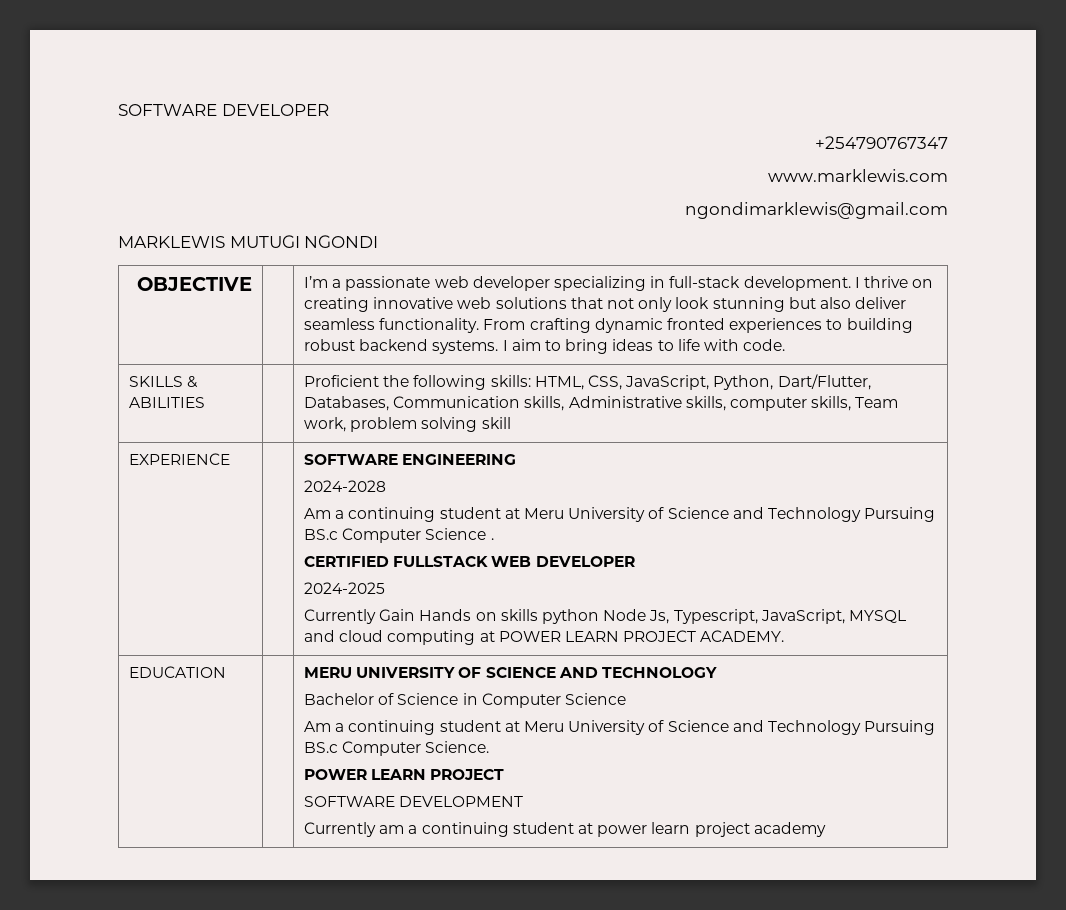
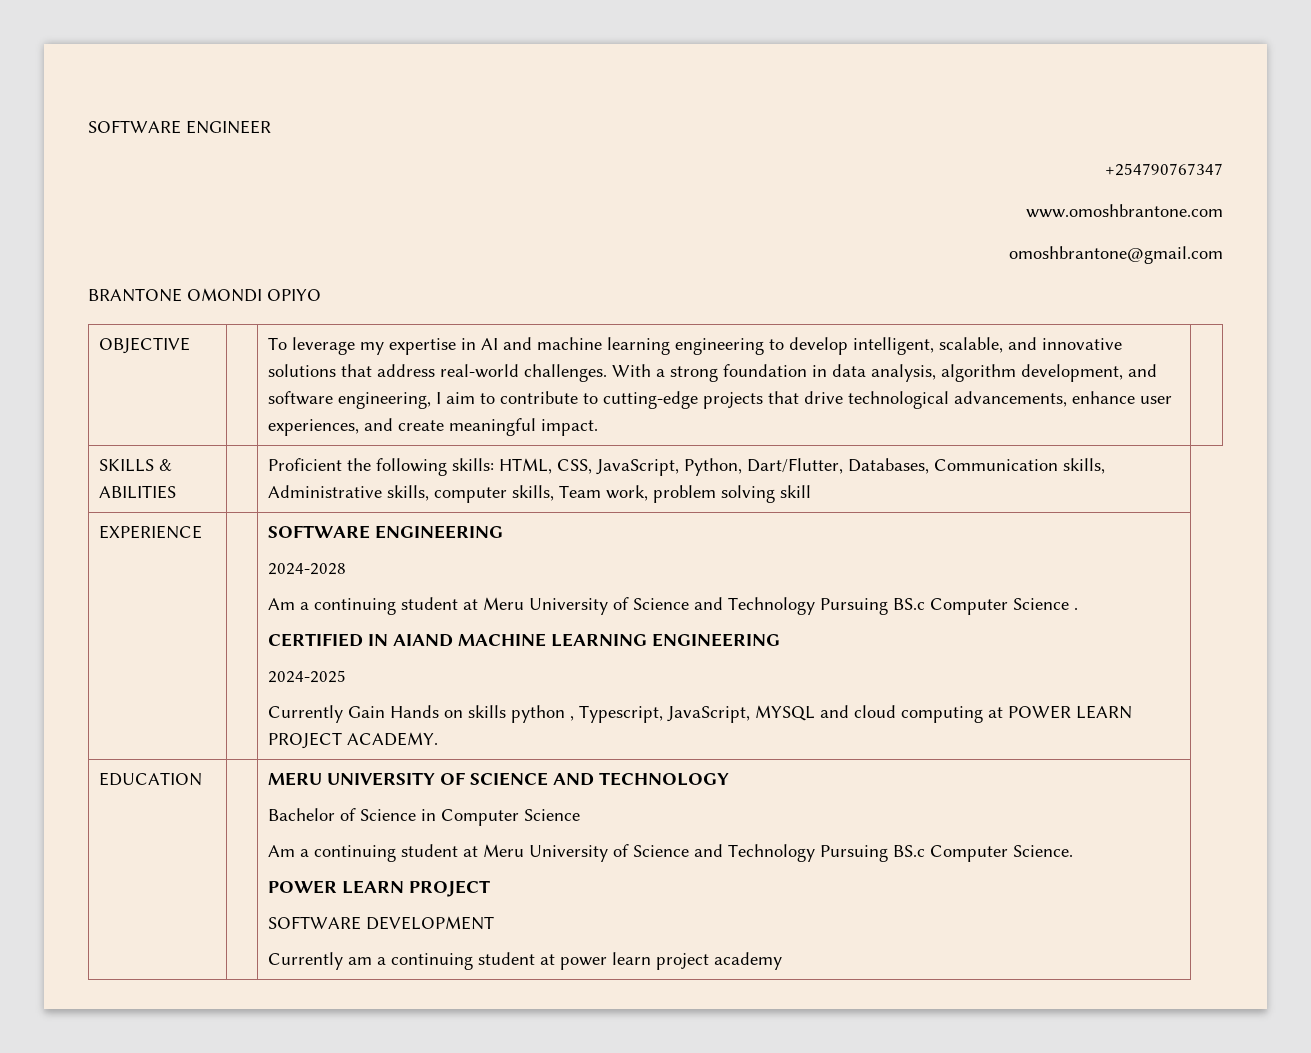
- SOFTWARE DEVELOPER
+ SOFTWARE ENGINEER
- www.marklewis.com
- ngondimarklewis@gmail.com
- MARKLEWIS MUTUGI NGONDI
- OBJECTIVE | | I’m a passionate web developer specializing in full-stack development. I thrive on creating innovative web solutions that not only look stunning but also deliver seamless functionality. From crafting dynamic fronted experiences to building robust backend systems. I aim to bring ideas to life with code.
+ www.omoshbrantone.com
+ omoshbrantone@gmail.com
+ BRANTONE OMONDI OPIYO
+ OBJECTIVE | | To leverage my expertise in AI and machine learning engineering to develop intelligent, scalable, and innovative solutions that address real-world challenges. With a strong foundation in data analysis, algorithm development, and software engineering, I aim to contribute to cutting-edge projects that drive technological advancements, enhance user experiences, and create meaningful impact.
- CERTIFIED FULLSTACK WEB DEVELOPER
+ CERTIFIED IN AIAND MACHINE LEARNING ENGINEERING
- Currently Gain Hands on skills python Node Js, Typescript, JavaScript, MYSQL and cloud computing at POWER LEARN PROJECT ACADEMY.
+ Currently Gain Hands on skills python , Typescript, JavaScript, MYSQL and cloud computing at POWER LEARN PROJECT ACADEMY.

